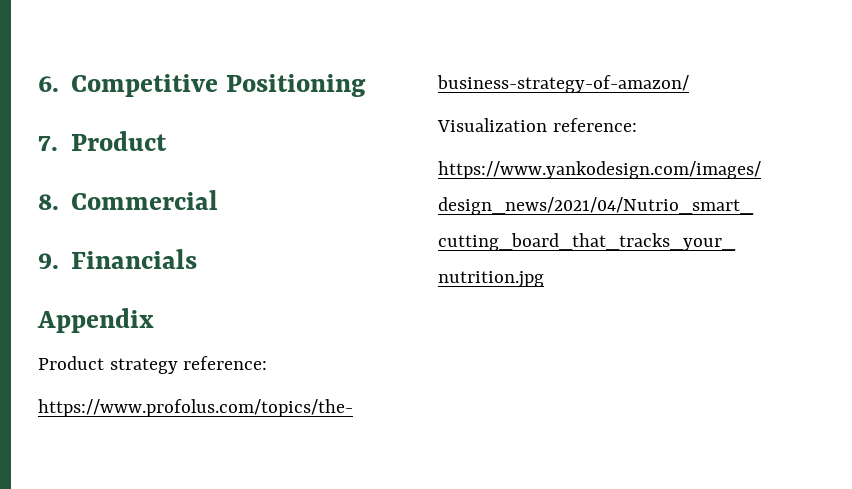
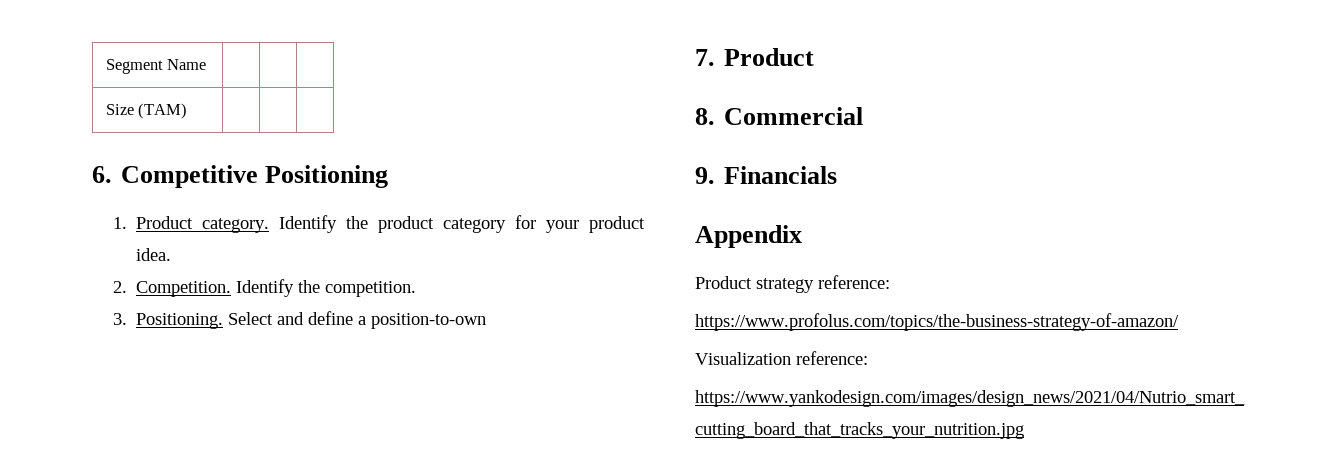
+ Segment Name | | |
+ Size (TAM) | | |
+ 1. Product category. Identify the product category for your product idea.
+ 2. Competition. Identify the competition.
+ 3. Positioning. Select and define a position-to-own

